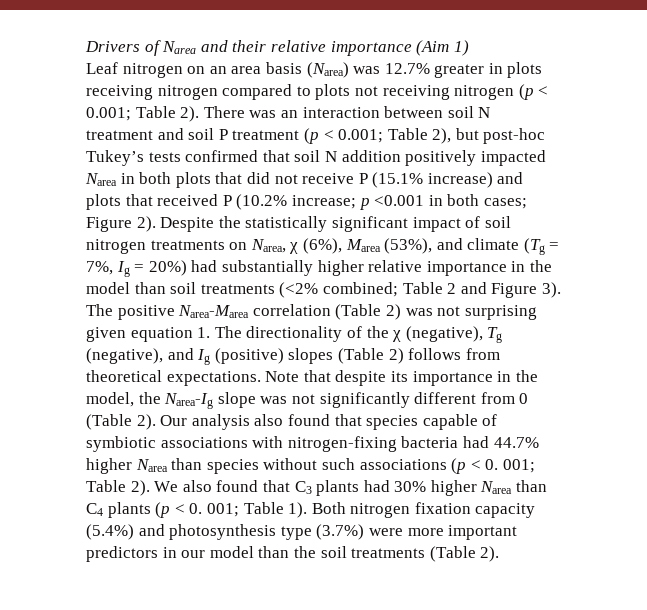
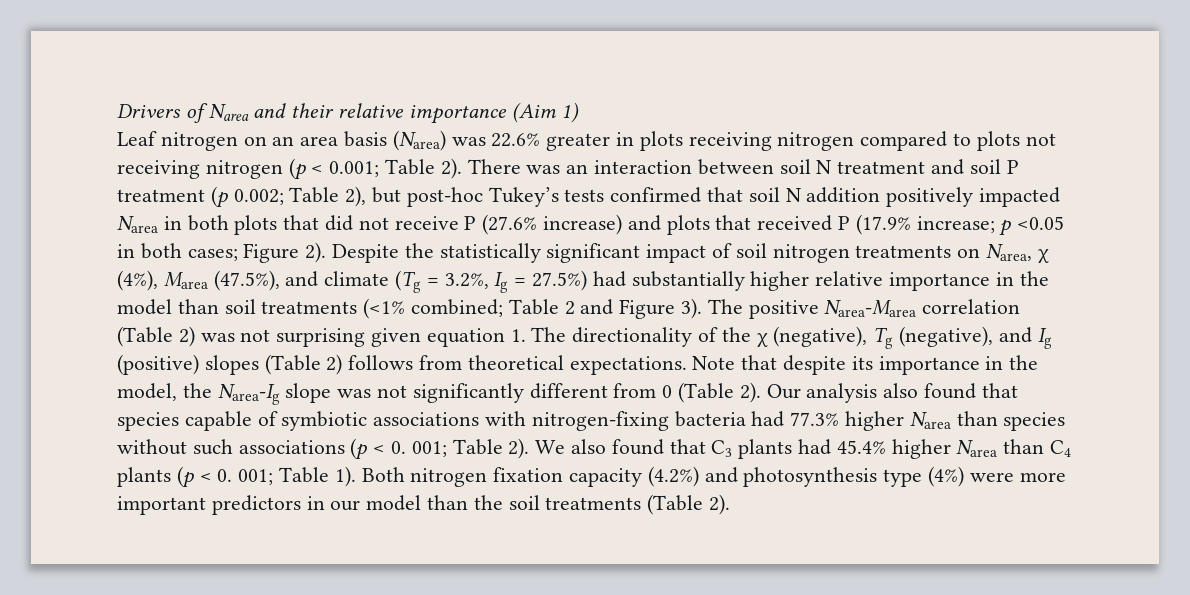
- Leaf nitrogen on an area basis (Narea) was 12.7% greater in plots receiving nitrogen compared to plots not receiving nitrogen (p < 0.001; Table 2).
+ Leaf nitrogen on an area basis (Narea) was 22.6% greater in plots receiving nitrogen compared to plots not receiving nitrogen (p < 0.001; Table 2).
- There was an interaction between soil N treatment and soil P treatment (p < 0.001; Table 2), but post-hoc Tukey’s tests confirmed that soil N addition positively impacted Narea in both plots that did not receive P (15.1% increase) and plots that received P (10.2% increase; p <0.001 in both cases; Figure 2).
+ There was an interaction between soil N treatment and soil P treatment (p 0.002; Table 2), but post-hoc Tukey’s tests confirmed that soil N addition positively impacted Narea in both plots that did not receive P (27.6% increase) and plots that received P (17.9% increase; p <0.05 in both cases; Figure 2).
- Despite the statistically significant impact of soil nitrogen treatments on Narea, χ (6%), Marea (53%), and climate (Tg = 7%, Ig = 20%) had substantially higher relative importance in the model than soil treatments (<2% combined; Table 2 and Figure 3).
+ Despite the statistically significant impact of soil nitrogen treatments on Narea, χ (4%), Marea (47.5%), and climate (Tg = 3.2%, Ig = 27.5%) had substantially higher relative importance in the model than soil treatments (<1% combined; Table 2 and Figure 3).
- Our analysis also found that species capable of symbiotic associations with nitrogen-fixing bacteria had 44.7% higher Narea than species without such associations (p < 0. 001; Table 2).
+ Our analysis also found that species capable of symbiotic associations with nitrogen-fixing bacteria had 77.3% higher Narea than species without such associations (p < 0. 001; Table 2).
- We also found that C3 plants had 30% higher Narea than C4 plants (p < 0. 001; Table 1).
+ We also found that C3 plants had 45.4% higher Narea than C4 plants (p < 0. 001; Table 1).
- Both nitrogen fixation capacity (5.4%) and photosynthesis type (3.7%) were more important predictors in our model than the soil treatments (Table 2).
+ Both nitrogen fixation capacity (4.2%) and photosynthesis type (4%) were more important predictors in our model than the soil treatments (Table 2).

